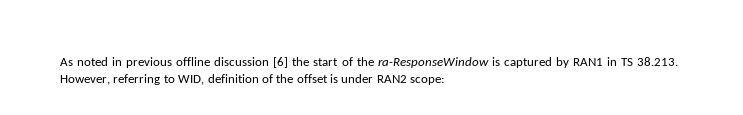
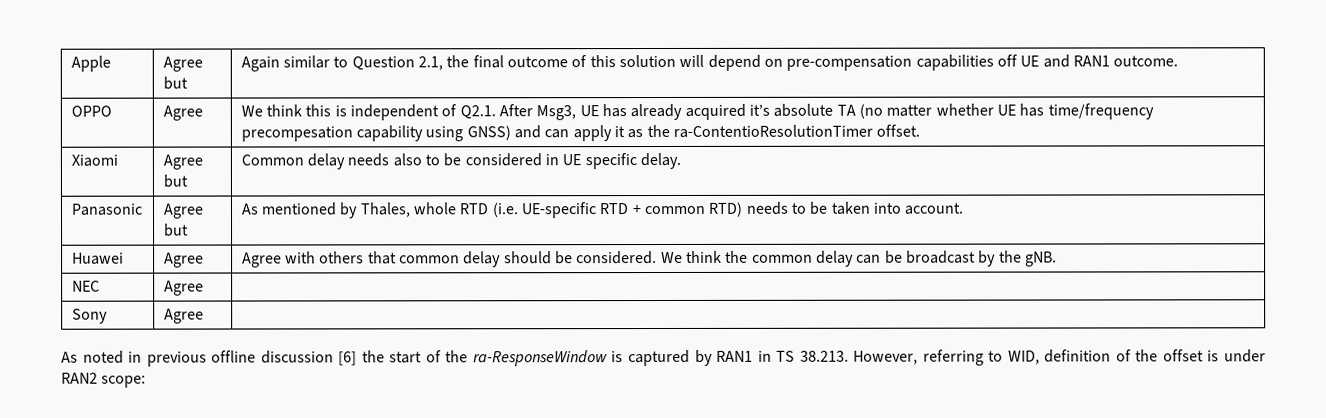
+ Apple | Agree but | Again similar to Question 2.1, the final outcome of this solution will depend on pre-compensation capabilities off UE and RAN1 outcome.
+ OPPO | Agree | We think this is independent of Q2.1. After Msg3, UE has already acquired it’s absolute TA (no matter whether UE has time/frequency precompesation capability using GNSS) and can apply it as the ra-ContentioResolutionTimer offset.
+ Xiaomi | Agree but | Common delay needs also to be considered in UE specific delay.
+ Panasonic | Agree but | As mentioned by Thales, whole RTD (i.e. UE-specific RTD + common RTD) needs to be taken into account.
+ Huawei | Agree | Agree with others that common delay should be considered. We think the common delay can be broadcast by the gNB.
+ NEC | Agree |
+ Sony | Agree |

